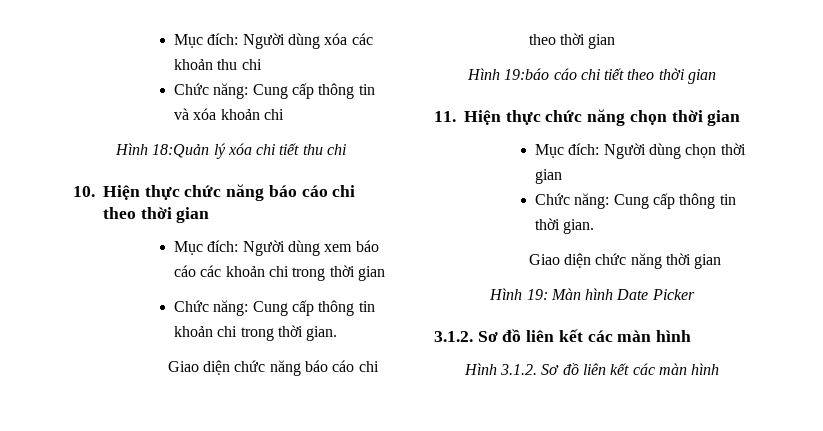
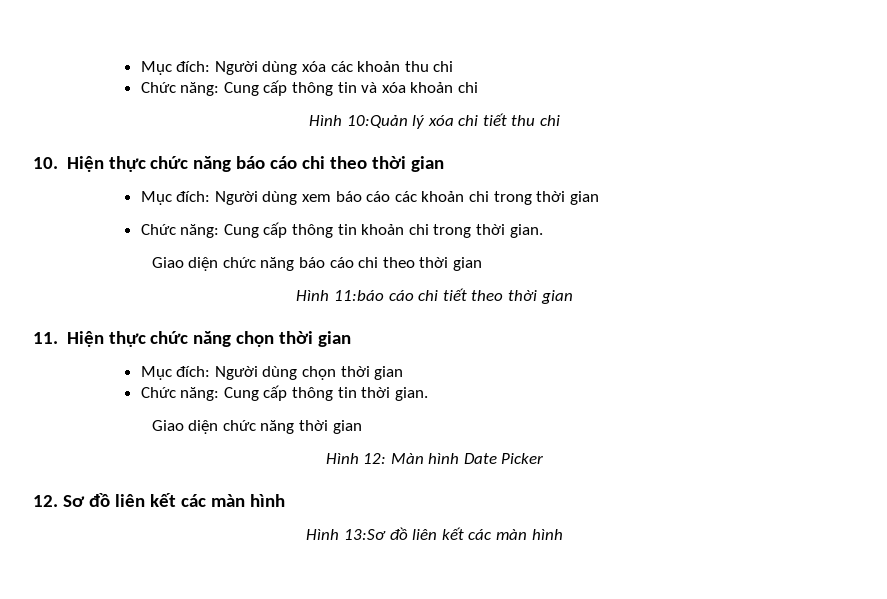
- Hình 18:Quản lý xóa chi tiết thu chi
+ Hình 10:Quản lý xóa chi tiết thu chi
- Hình 19:báo cáo chi tiết theo thời gian
+ Hình 11:báo cáo chi tiết theo thời gian
- Hình 19: Màn hình Date Picker
- 3.1.2. Sơ đồ liên kết các màn hình
+ Hình 12: Màn hình Date Picker
+ 12. Sơ đồ liên kết các màn hình
- Hình 3.1.2. Sơ đồ liên kết các màn hình
+ Hình 13:Sơ đồ liên kết các màn hình

